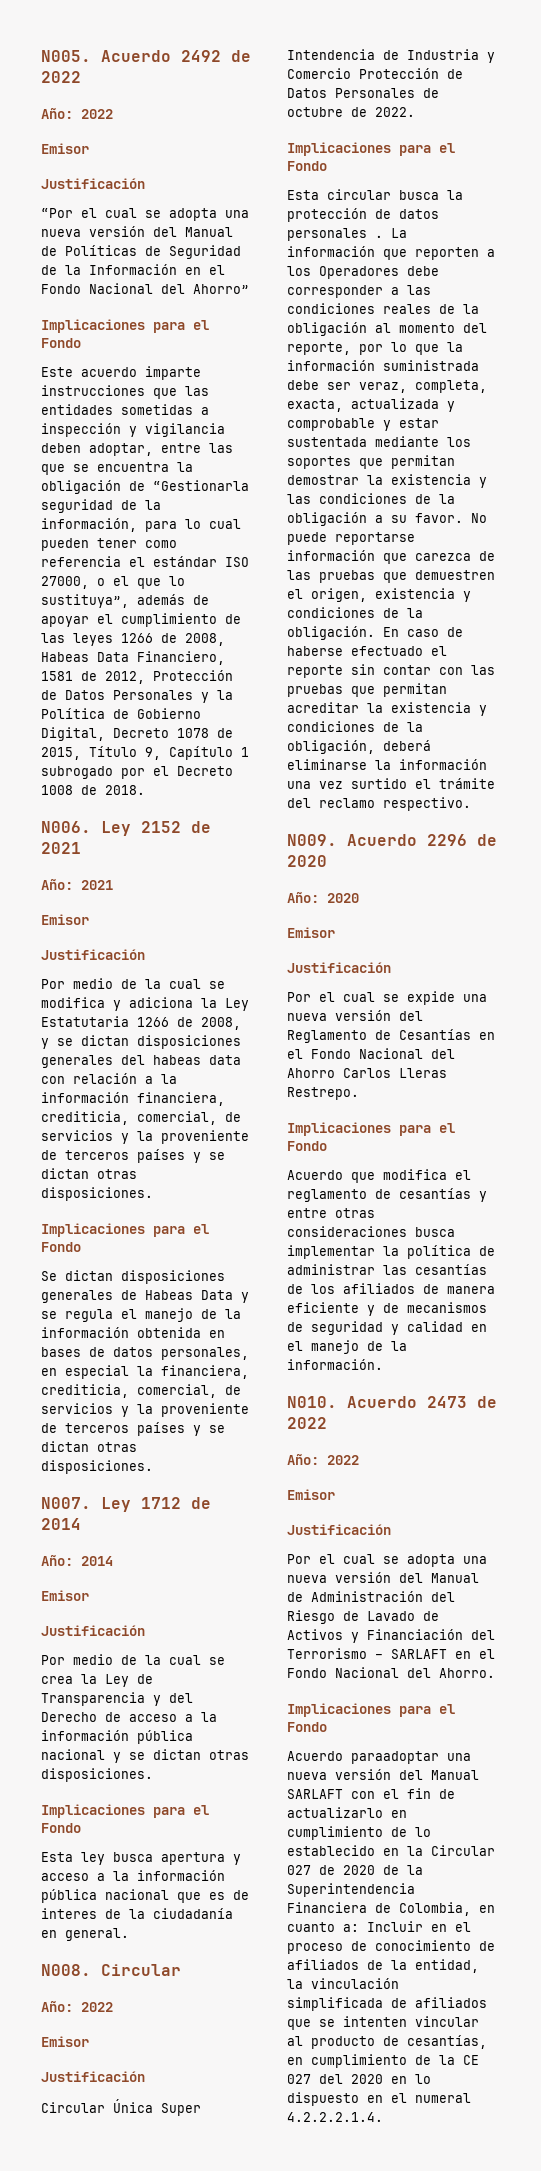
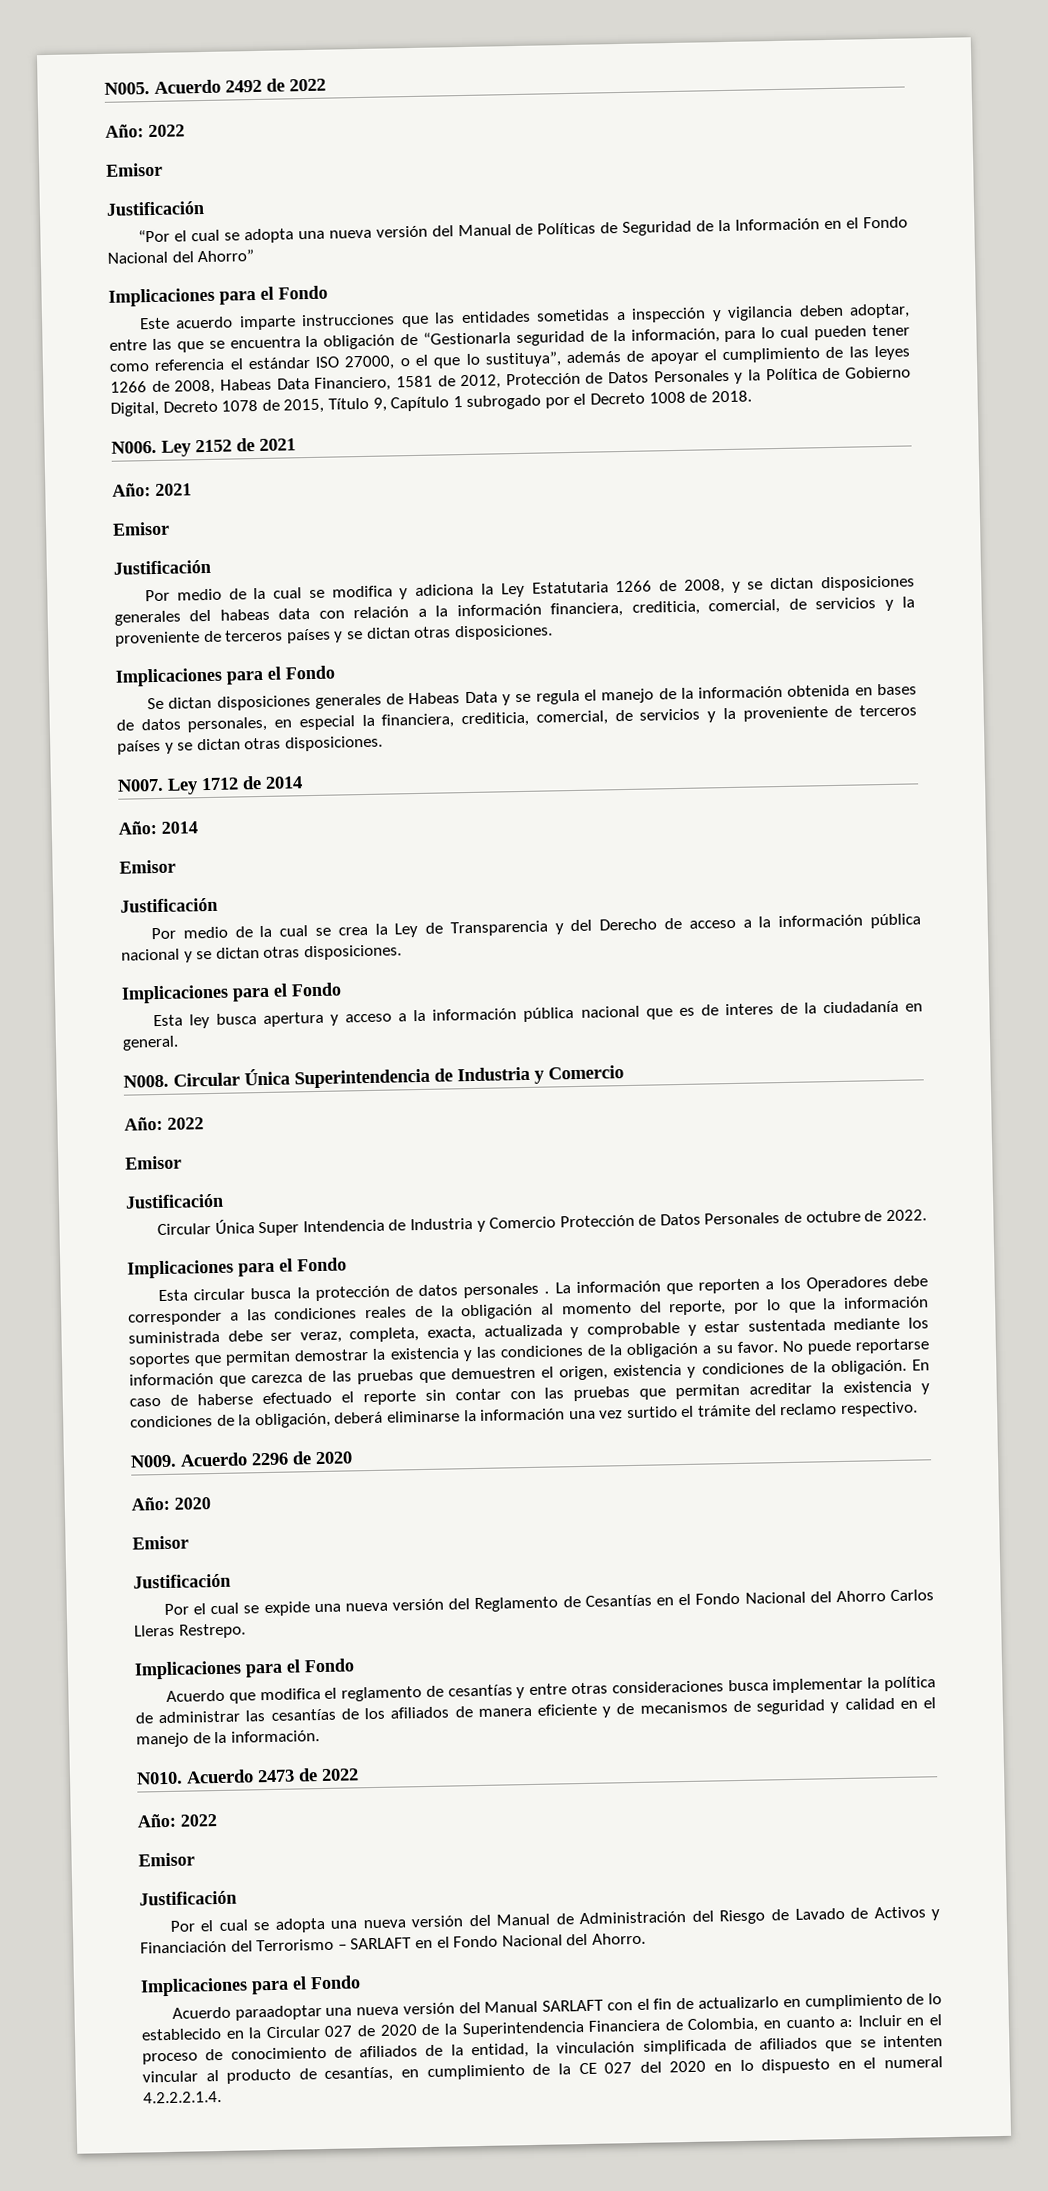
- N008. Circular
+ N008. Circular Única Superintendencia de Industria y Comercio

